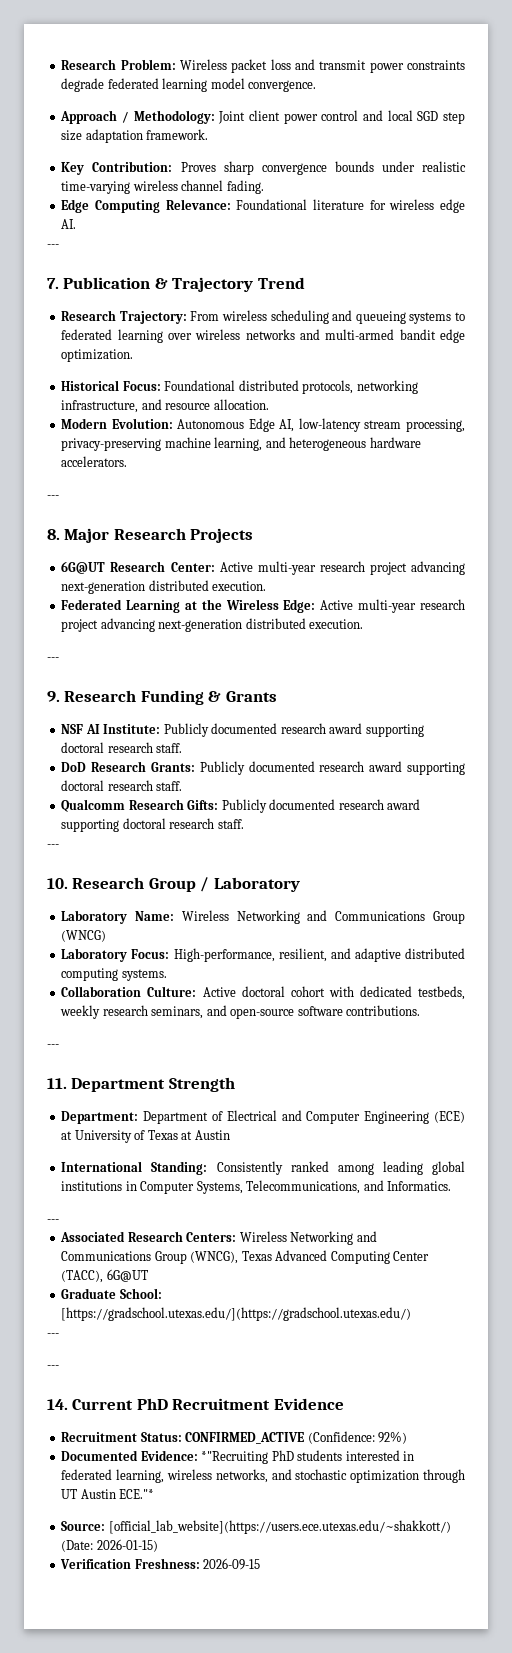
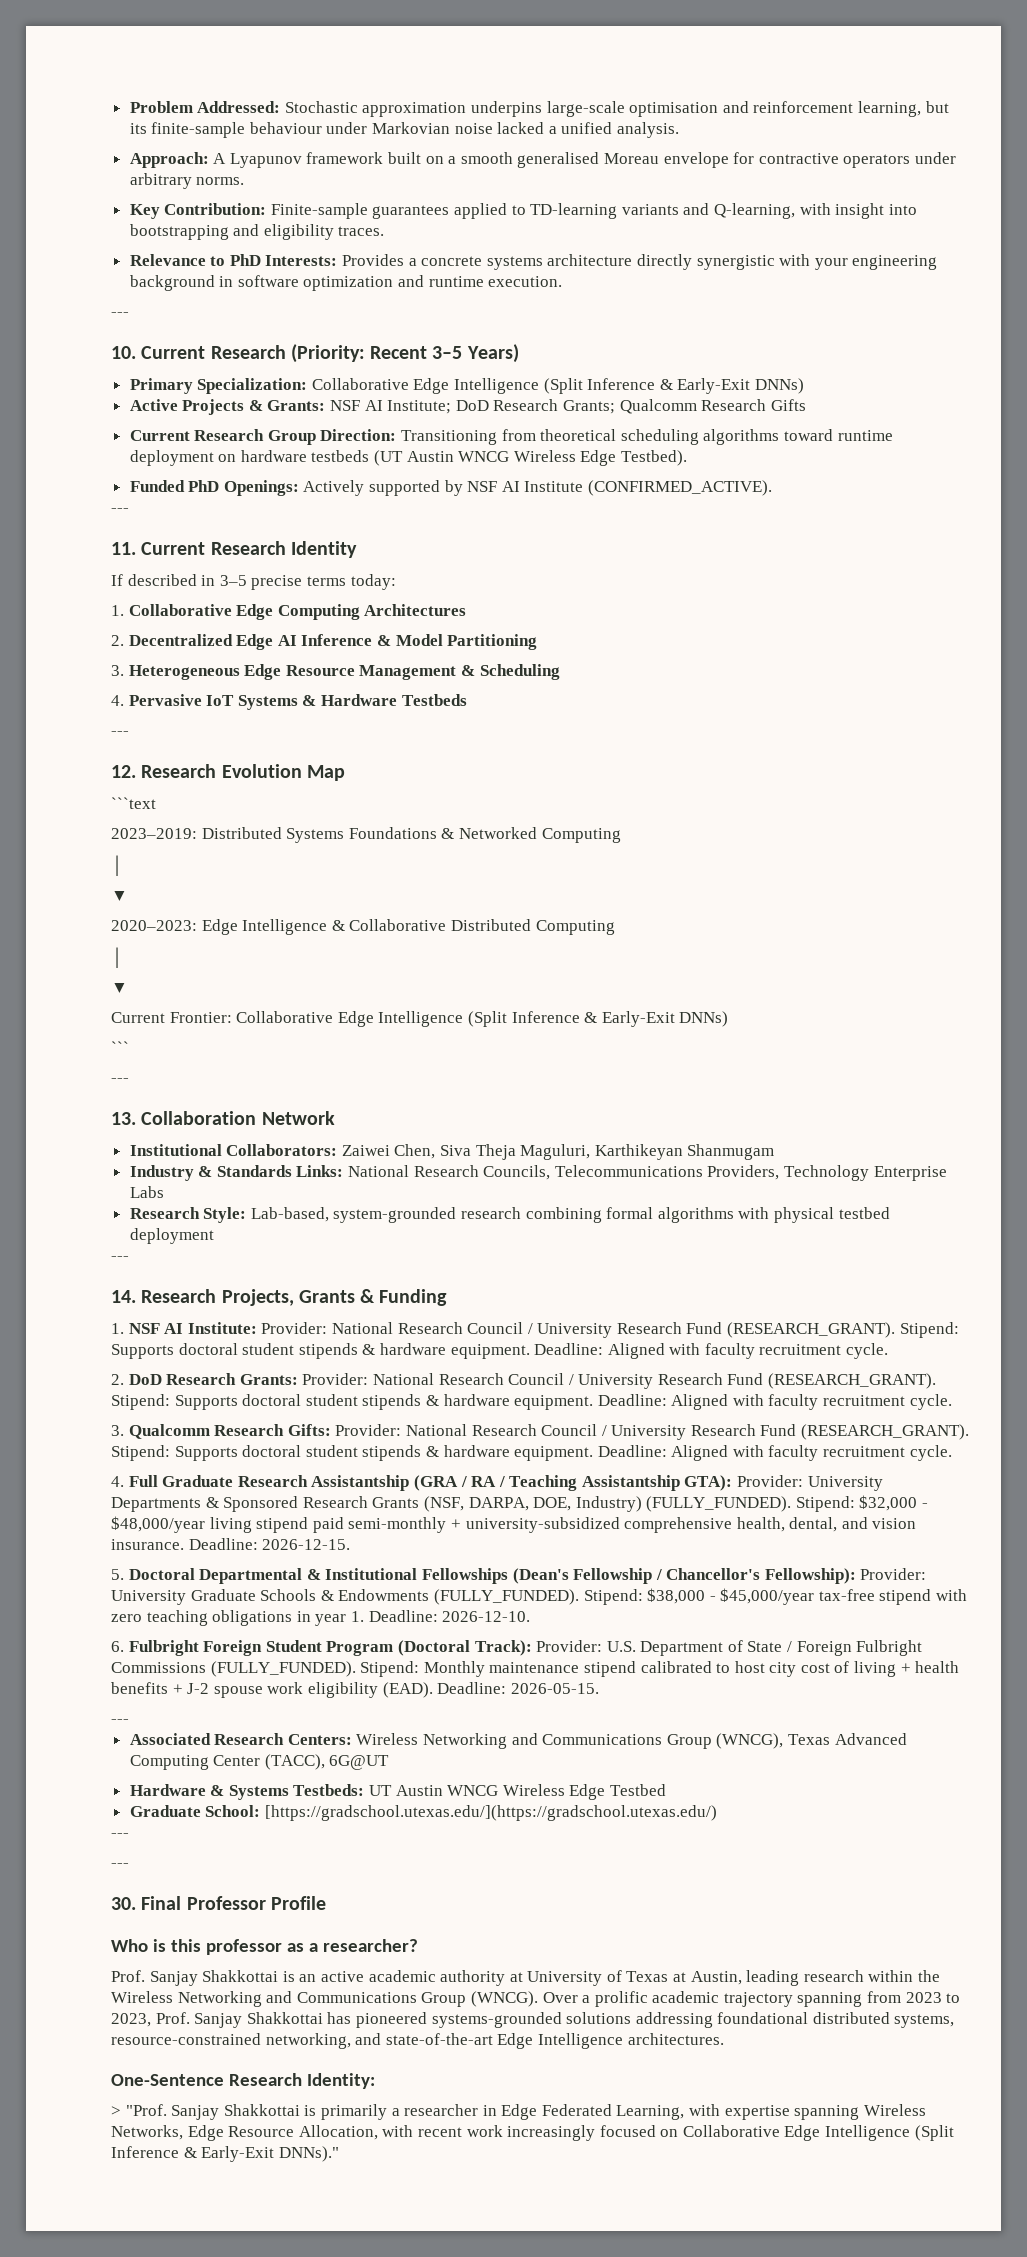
- Research Problem: Wireless packet loss and transmit power constraints degrade federated learning model convergence.
- Approach / Methodology: Joint client power control and local SGD step size adaptation framework.
- Key Contribution: Proves sharp convergence bounds under realistic time-varying wireless channel fading.
- Edge Computing Relevance: Foundational literature for wireless edge AI.
+ Problem Addressed: Stochastic approximation underpins large-scale optimisation and reinforcement learning, but its finite-sample behaviour under Markovian noise lacked a unified analysis.
+ Approach: A Lyapunov framework built on a smooth generalised Moreau envelope for contractive operators under arbitrary norms.
+ Key Contribution: Finite-sample guarantees applied to TD-learning variants and Q-learning, with insight into bootstrapping and eligibility traces.
+ Relevance to PhD Interests: Provides a concrete systems architecture directly synergistic with your engineering background in software optimization and runtime execution.
  ---
- 7. Publication & Trajectory Trend
- Research Trajectory: From wireless scheduling and queueing systems to federated learning over wireless networks and multi-armed bandit edge optimization.
- Historical Focus: Foundational distributed protocols, networking infrastructure, and resource allocation.
- Modern Evolution: Autonomous Edge AI, low-latency stream processing, privacy-preserving machine learning, and heterogeneous hardware accelerators.
+ 10. Current Research (Priority: Recent 3–5 Years)
+ Primary Specialization: Collaborative Edge Intelligence (Split Inference & Early-Exit DNNs)
+ Active Projects & Grants: NSF AI Institute; DoD Research Grants; Qualcomm Research Gifts
+ Current Research Group Direction: Transitioning from theoretical scheduling algorithms toward runtime deployment on hardware testbeds (UT Austin WNCG Wireless Edge Testbed).
+ Funded PhD Openings: Actively supported by NSF AI Institute (CONFIRMED_ACTIVE).
  ---
- 8. Major Research Projects
- 6G@UT Research Center: Active multi-year research project advancing next-generation distributed execution.
- Federated Learning at the Wireless Edge: Active multi-year research project advancing next-generation distributed execution.
+ 11. Current Research Identity
+ If described in 3–5 precise terms today:
+ 1. Collaborative Edge Computing Architectures
+ 2. Decentralized Edge AI Inference & Model Partitioning
+ 3. Heterogeneous Edge Resource Management & Scheduling
+ 4. Pervasive IoT Systems & Hardware Testbeds
  ---
- 9. Research Funding & Grants
- NSF AI Institute: Publicly documented research award supporting doctoral research staff.
- DoD Research Grants: Publicly documented research award supporting doctoral research staff.
- Qualcomm Research Gifts: Publicly documented research award supporting doctoral research staff.
+ 12. Research Evolution Map
+ ```text
+ 2023–2019: Distributed Systems Foundations & Networked Computing
+ │
+ ▼
+ 2020–2023: Edge Intelligence & Collaborative Distributed Computing
+ │
+ ▼
+ Current Frontier: Collaborative Edge Intelligence (Split Inference & Early-Exit DNNs)
+ ```
  ---
- 10. Research Group / Laboratory
- Laboratory Name: Wireless Networking and Communications Group (WNCG)
- Laboratory Focus: High-performance, resilient, and adaptive distributed computing systems.
- Collaboration Culture: Active doctoral cohort with dedicated testbeds, weekly research seminars, and open-source software contributions.
+ 13. Collaboration Network
+ Institutional Collaborators: Zaiwei Chen, Siva Theja Maguluri, Karthikeyan Shanmugam
+ Industry & Standards Links: National Research Councils, Telecommunications Providers, Technology Enterprise Labs
+ Research Style: Lab-based, system-grounded research combining formal algorithms with physical testbed deployment
  ---
- 11. Department Strength
- Department: Department of Electrical and Computer Engineering (ECE) at University of Texas at Austin
- International Standing: Consistently ranked among leading global institutions in Computer Systems, Telecommunications, and Informatics.
+ 14. Research Projects, Grants & Funding
+ 1. NSF AI Institute: Provider: National Research Council / University Research Fund (RESEARCH_GRANT). Stipend: Supports doctoral student stipends & hardware equipment. Deadline: Aligned with faculty recruitment cycle.
+ 2. DoD Research Grants: Provider: National Research Council / University Research Fund (RESEARCH_GRANT). Stipend: Supports doctoral student stipends & hardware equipment. Deadline: Aligned with faculty recruitment cycle.
+ 3. Qualcomm Research Gifts: Provider: National Research Council / University Research Fund (RESEARCH_GRANT). Stipend: Supports doctoral student stipends & hardware equipment. Deadline: Aligned with faculty recruitment cycle.
+ 4. Full Graduate Research Assistantship (GRA / RA / Teaching Assistantship GTA): Provider: University Departments & Sponsored Research Grants (NSF, DARPA, DOE, Industry) (FULLY_FUNDED). Stipend: $32,000 - $48,000/year living stipend paid semi-monthly + university-subsidized comprehensive health, dental, and vision insurance. Deadline: 2026-12-15.
+ 5. Doctoral Departmental & Institutional Fellowships (Dean's Fellowship / Chancellor's Fellowship): Provider: University Graduate Schools & Endowments (FULLY_FUNDED). Stipend: $38,000 - $45,000/year tax-free stipend with zero teaching obligations in year 1. Deadline: 2026-12-10.
+ 6. Fulbright Foreign Student Program (Doctoral Track): Provider: U.S. Department of State / Foreign Fulbright Commissions (FULLY_FUNDED). Stipend: Monthly maintenance stipend calibrated to host city cost of living + health benefits + J-2 spouse work eligibility (EAD). Deadline: 2026-05-15.
+ Hardware & Systems Testbeds: UT Austin WNCG Wireless Edge Testbed
- 14. Current PhD Recruitment Evidence
- Recruitment Status: CONFIRMED_ACTIVE (Confidence: 92%)
- Documented Evidence: *"Recruiting PhD students interested in federated learning, wireless networks, and stochastic optimization through UT Austin ECE."*
- Source: [official_lab_website](https://users.ece.utexas.edu/~shakkott/) (Date: 2026-01-15)
- Verification Freshness: 2026-09-15
+ 30. Final Professor Profile
+ Who is this professor as a researcher?
+ Prof. Sanjay Shakkottai is an active academic authority at University of Texas at Austin, leading research within the Wireless Networking and Communications Group (WNCG). Over a prolific academic trajectory spanning from 2023 to 2023, Prof. Sanjay Shakkottai has pioneered systems-grounded solutions addressing foundational distributed systems, resource-constrained networking, and state-of-the-art Edge Intelligence architectures.
+ One-Sentence Research Identity:
+ > "Prof. Sanjay Shakkottai is primarily a researcher in Edge Federated Learning, with expertise spanning Wireless Networks, Edge Resource Allocation, with recent work increasingly focused on Collaborative Edge Intelligence (Split Inference & Early-Exit DNNs)."

